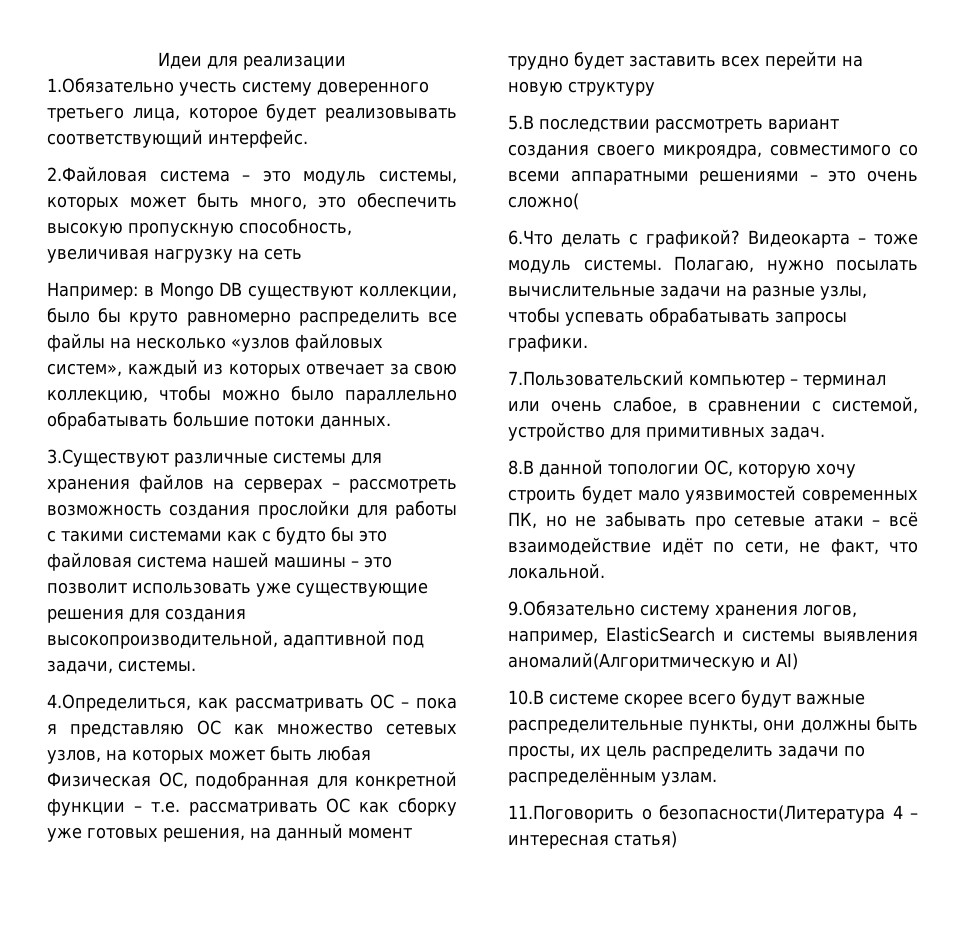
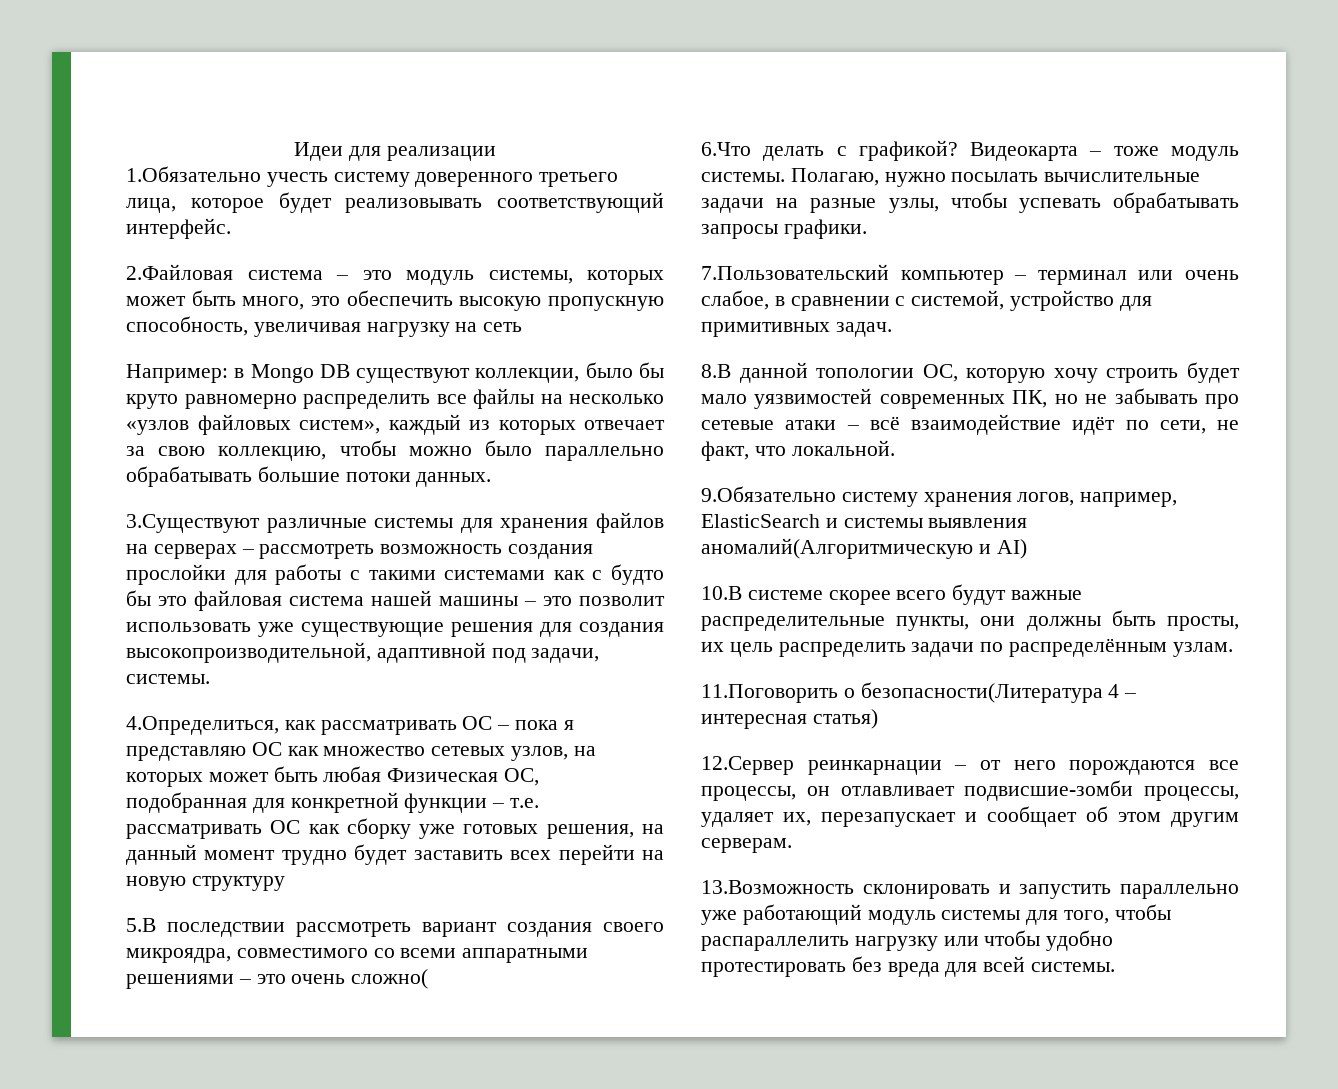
+ 12.Сервер реинкарнации – от него порождаются все процессы, он отлавливает подвисшие-зомби процессы, удаляет их, перезапускает и сообщает об этом другим серверам.
+ 13.Возможность склонировать и запустить параллельно уже работающий модуль системы для того, чтобы распараллелить нагрузку или чтобы удобно протестировать без вреда для всей системы.

